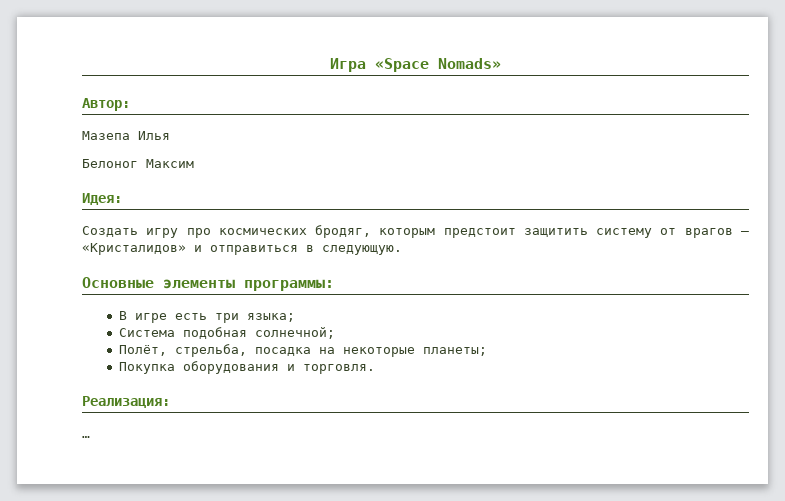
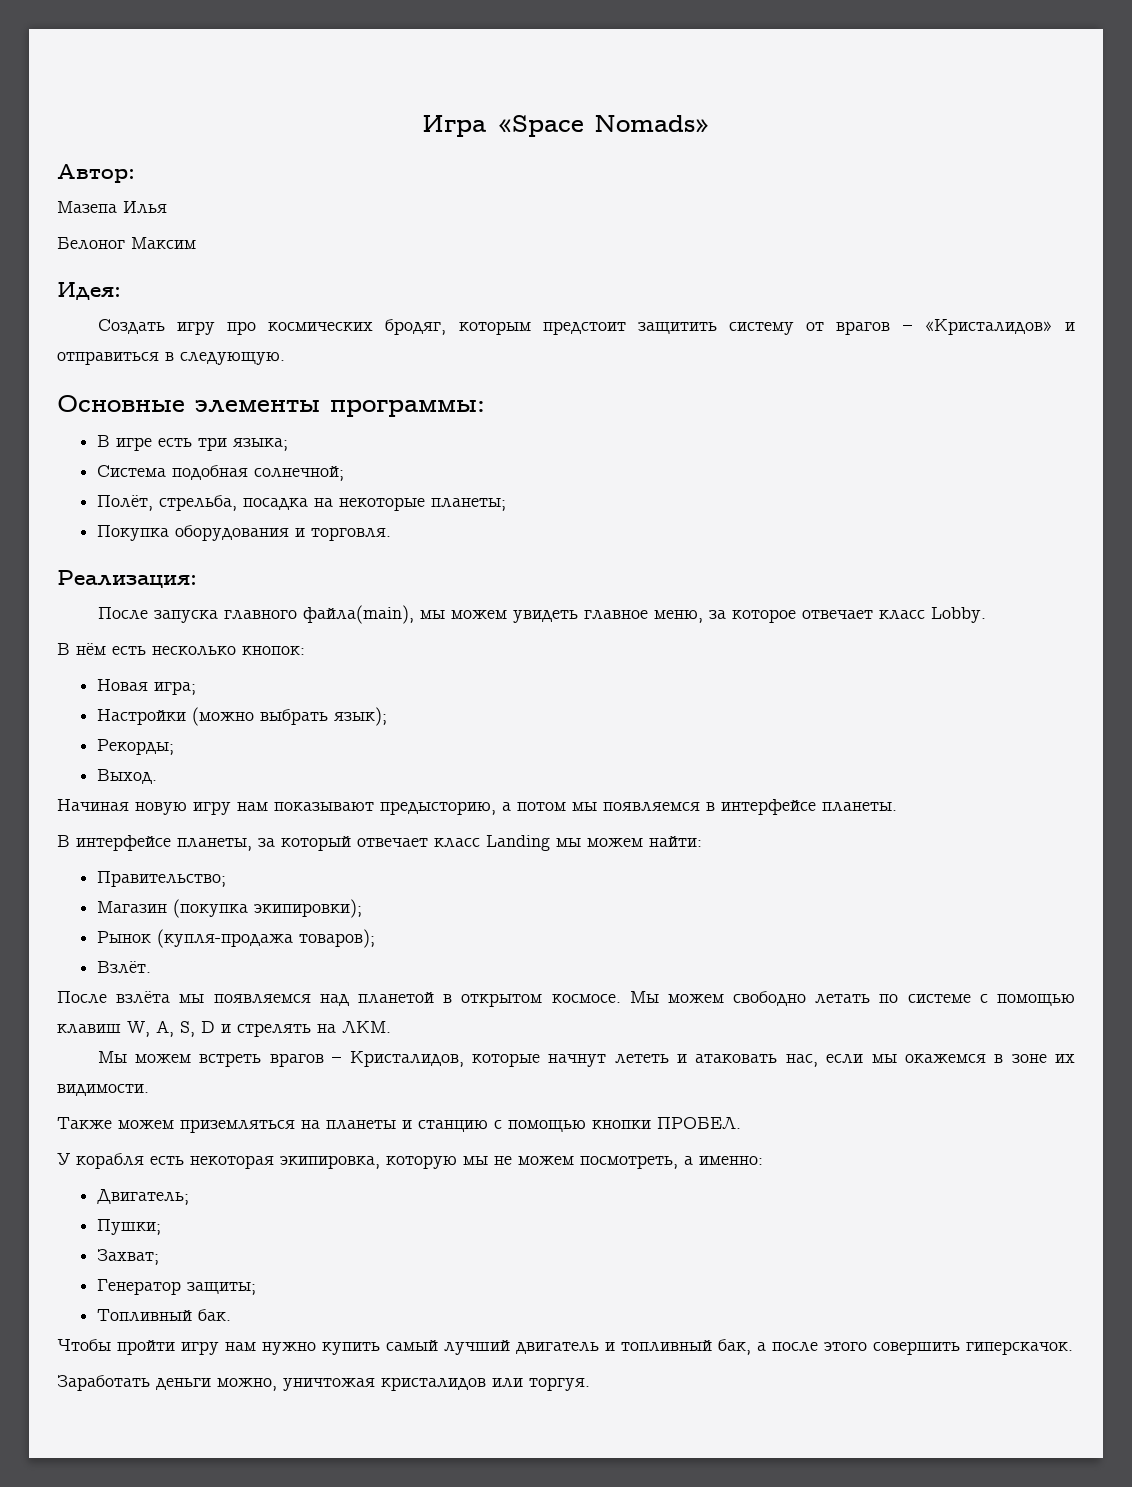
- …
+ После запуска главного файла(main), мы можем увидеть главное меню, за которое отвечает класс Lobby.
+ В нём есть несколько кнопок:
+ Новая игра;
+ Настройки (можно выбрать язык);
+ Рекорды;
+ Выход.
+ Начиная новую игру нам показывают предысторию, а потом мы появляемся в интерфейсе планеты.
+ В интерфейсе планеты, за который отвечает класс Landing мы можем найти:
+ Правительство;
+ Магазин (покупка экипировки);
+ Рынок (купля-продажа товаров);
+ Взлёт.
+ После взлёта мы появляемся над планетой в открытом космосе. Мы можем свободно летать по системе с помощью клавиш W, A, S, D и стрелять на ЛКМ.
+ Мы можем встреть врагов – Кристалидов, которые начнут лететь и атаковать нас, если мы окажемся в зоне их видимости.
+ Также можем приземляться на планеты и станцию с помощью кнопки ПРОБЕЛ.
+ У корабля есть некоторая экипировка, которую мы не можем посмотреть, а именно:
+ Двигатель;
+ Пушки;
+ Захват;
+ Генератор защиты;
+ Топливный бак.
+ Чтобы пройти игру нам нужно купить самый лучший двигатель и топливный бак, а после этого совершить гиперскачок.
+ Заработать деньги можно, уничтожая кристалидов или торгуя.

